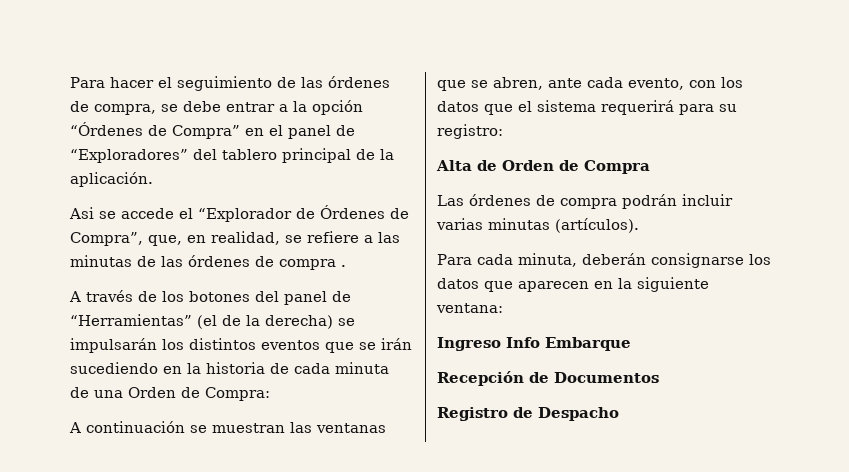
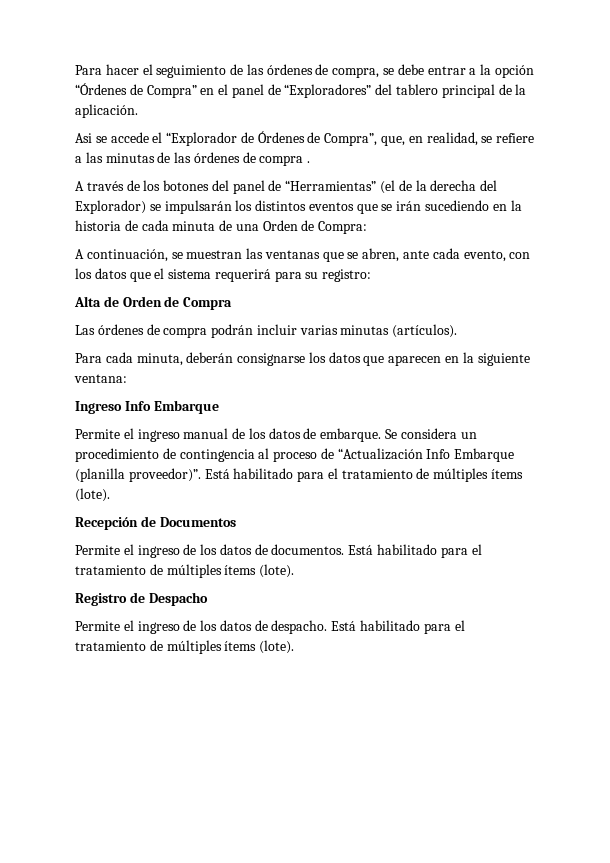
- A través de los botones del panel de “Herramientas” (el de la derecha) se impulsarán los distintos eventos que se irán sucediendo en la historia de cada minuta de una Orden de Compra:
+ A través de los botones del panel de “Herramientas” (el de la derecha del Explorador) se impulsarán los distintos eventos que se irán sucediendo en la historia de cada minuta de una Orden de Compra:
- A continuación se muestran las ventanas que se abren, ante cada evento, con los datos que el sistema requerirá para su registro:
+ A continuación, se muestran las ventanas que se abren, ante cada evento, con los datos que el sistema requerirá para su registro:
+ Permite el ingreso manual de los datos de embarque. Se considera un procedimiento de contingencia al proceso de “Actualización Info Embarque (planilla proveedor)”. Está habilitado para el tratamiento de múltiples ítems (lote).
  Recepción de Documentos
+ Permite el ingreso de los datos de documentos. Está habilitado para el tratamiento de múltiples ítems (lote).
  Registro de Despacho
+ Permite el ingreso de los datos de despacho. Está habilitado para el tratamiento de múltiples ítems (lote).

